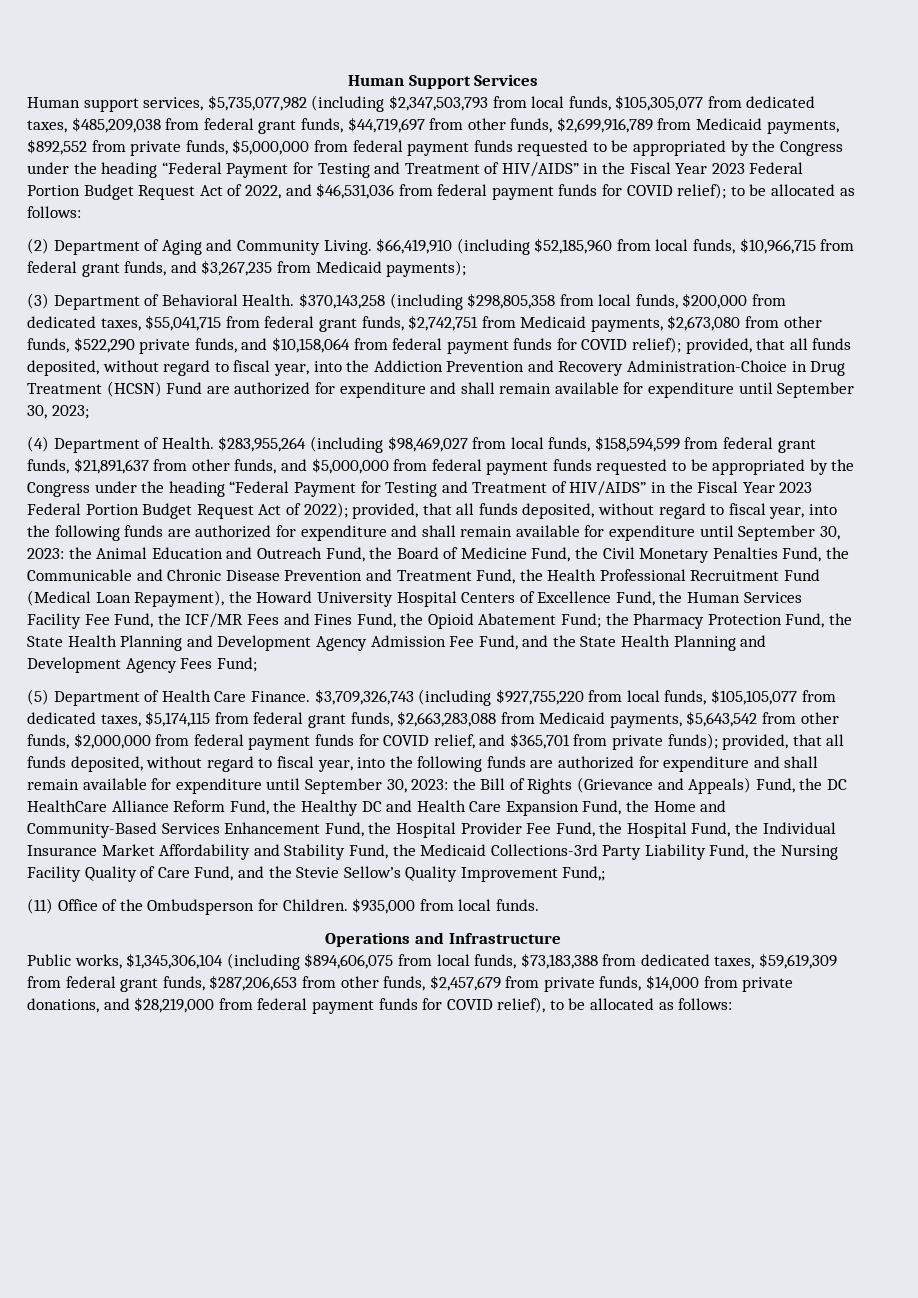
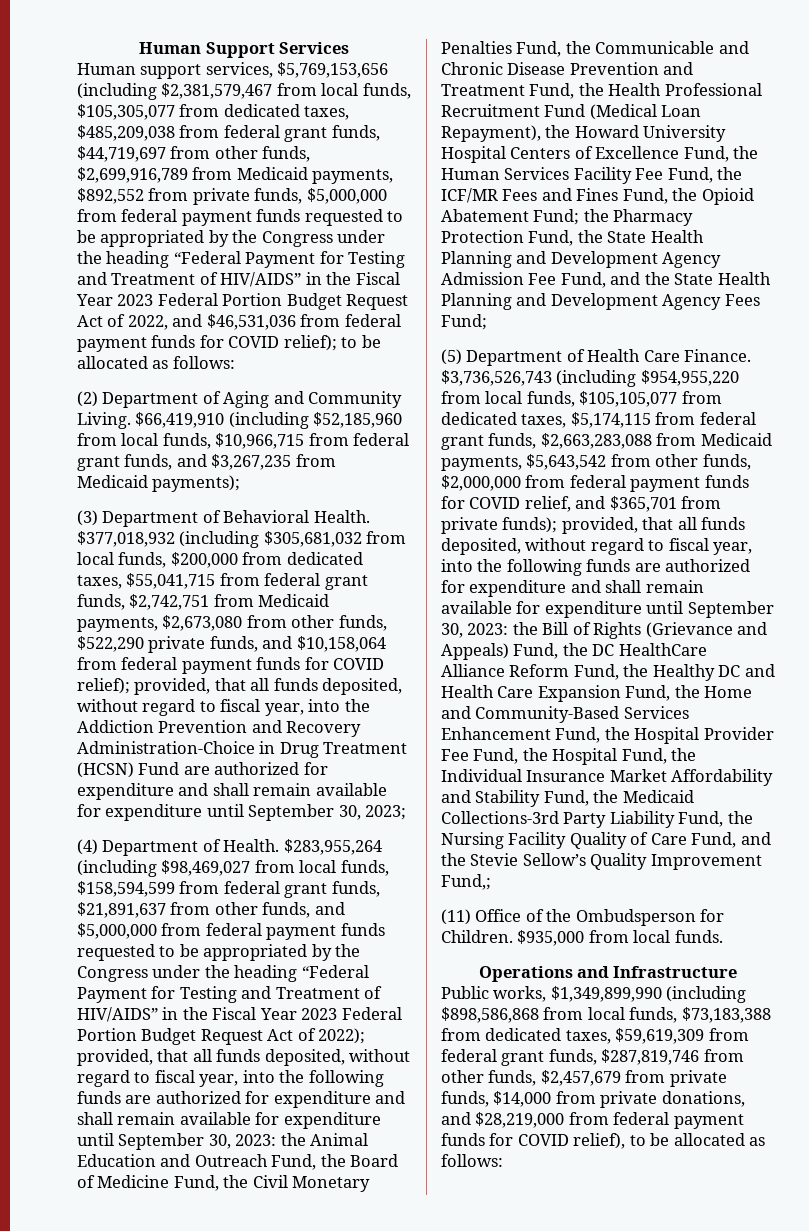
- Human support services, $5,735,077,982 (including $2,347,503,793 from local funds, $105,305,077 from dedicated taxes, $485,209,038 from federal grant funds, $44,719,697 from other funds, $2,699,916,789 from Medicaid payments, $892,552 from private funds, $5,000,000 from federal payment funds requested to be appropriated by the Congress under the heading “Federal Payment for Testing and Treatment of HIV/AIDS” in the Fiscal Year 2023 Federal Portion Budget Request Act of 2022, and $46,531,036 from federal payment funds for COVID relief);
+ Human support services, $5,769,153,656 (including $2,381,579,467 from local funds, $105,305,077 from dedicated taxes, $485,209,038 from federal grant funds, $44,719,697 from other funds, $2,699,916,789 from Medicaid payments, $892,552 from private funds, $5,000,000 from federal payment funds requested to be appropriated by the Congress under the heading “Federal Payment for Testing and Treatment of HIV/AIDS” in the Fiscal Year 2023 Federal Portion Budget Request Act of 2022, and $46,531,036 from federal payment funds for COVID relief);
- $370,143,258 (including $298,805,358 from local funds, $200,000 from dedicated taxes, $55,041,715 from federal grant funds, $2,742,751 from Medicaid payments, $2,673,080 from other funds, $522,290 private funds, and $10,158,064 from federal payment funds for COVID relief);
+ $377,018,932 (including $305,681,032 from local funds, $200,000 from dedicated taxes, $55,041,715 from federal grant funds, $2,742,751 from Medicaid payments, $2,673,080 from other funds, $522,290 private funds, and $10,158,064 from federal payment funds for COVID relief);
- $3,709,326,743 (including $927,755,220 from local funds, $105,105,077 from dedicated taxes, $5,174,115 from federal grant funds, $2,663,283,088 from Medicaid payments, $5,643,542 from other funds, $2,000,000 from federal payment funds for COVID relief, and $365,701 from private funds);
+ $3,736,526,743 (including $954,955,220 from local funds, $105,105,077 from dedicated taxes, $5,174,115 from federal grant funds, $2,663,283,088 from Medicaid payments, $5,643,542 from other funds, $2,000,000 from federal payment funds for COVID relief, and $365,701 from private funds);
- Public works, $1,345,306,104 (including $894,606,075 from local funds, $73,183,388 from dedicated taxes, $59,619,309 from federal grant funds, $287,206,653 from other funds, $2,457,679 from private funds, $14,000 from private donations, and $28,219,000 from federal payment funds for COVID relief), to be allocated as follows:
+ Public works, $1,349,899,990 (including $898,586,868 from local funds, $73,183,388 from dedicated taxes, $59,619,309 from federal grant funds, $287,819,746 from other funds, $2,457,679 from private funds, $14,000 from private donations, and $28,219,000 from federal payment funds for COVID relief), to be allocated as follows:

